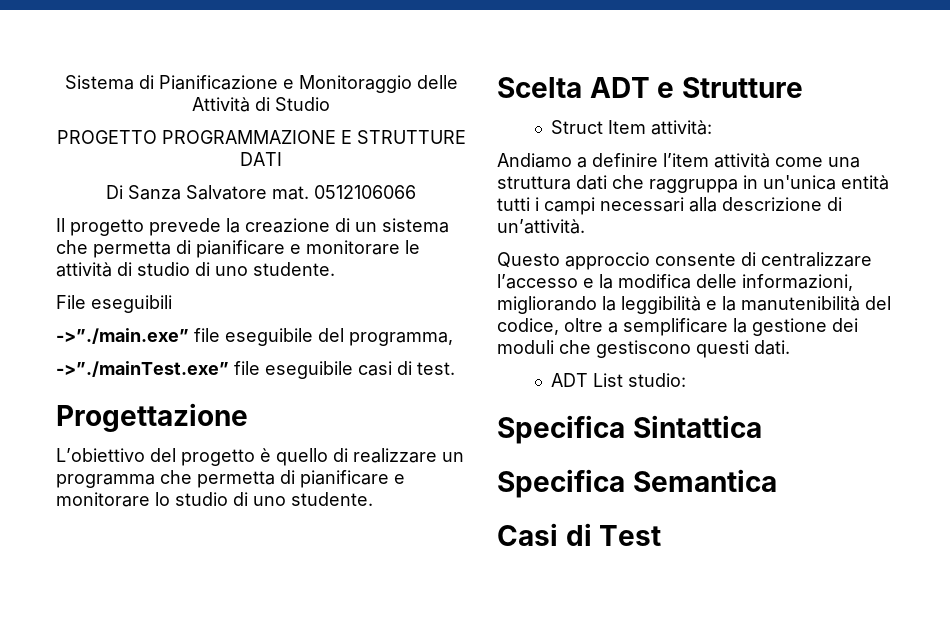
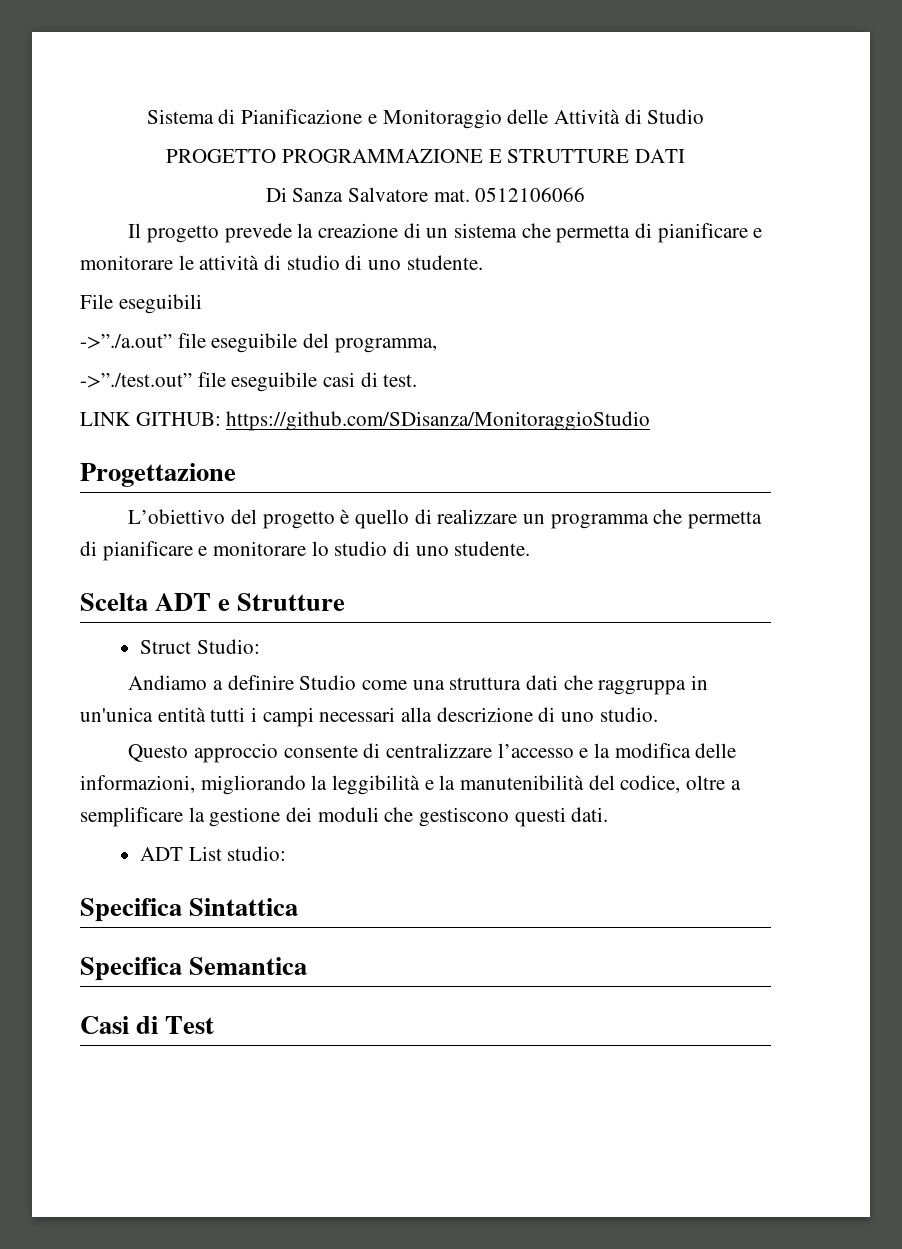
- ->”./main.exe” file eseguibile del programma,
+ ->”./a.out” file eseguibile del programma,
- ->”./mainTest.exe” file eseguibile casi di test.
+ ->”./test.out” file eseguibile casi di test.
+ LINK GITHUB: https://github.com/SDisanza/MonitoraggioStudio
- Struct Item attività:
+ Struct Studio:
- Andiamo a definire l’item attività come una struttura dati che raggruppa in un'unica entità tutti i campi necessari alla descrizione di un’attività.
+ Andiamo a definire Studio come una struttura dati che raggruppa in un'unica entità tutti i campi necessari alla descrizione di uno studio.

